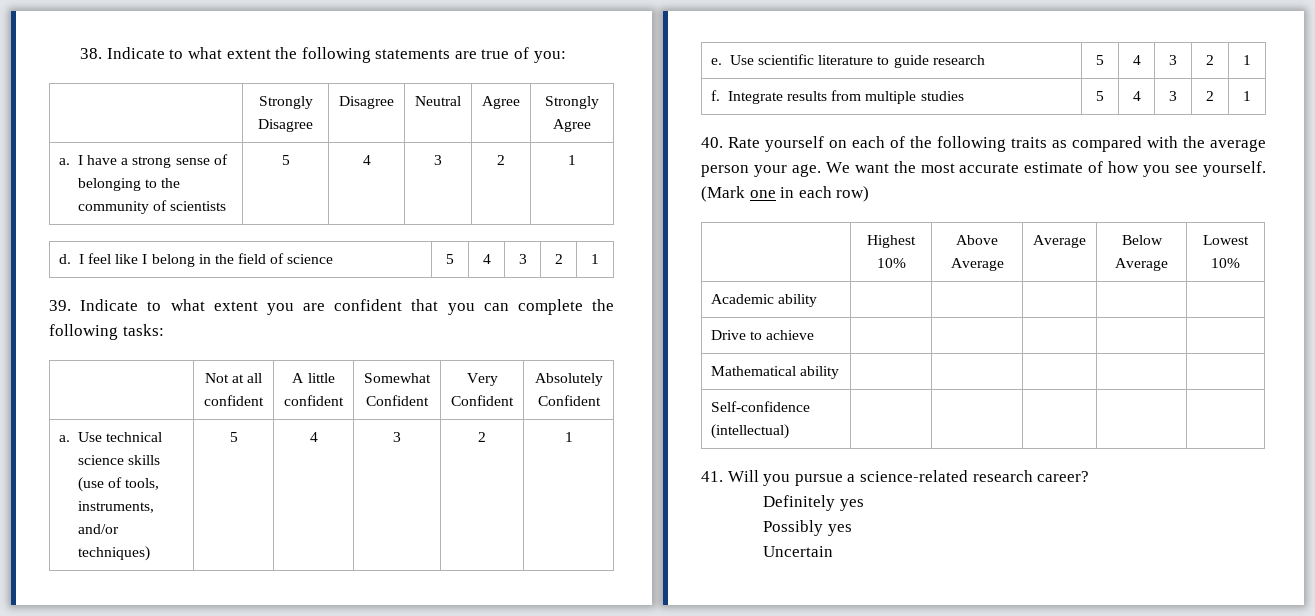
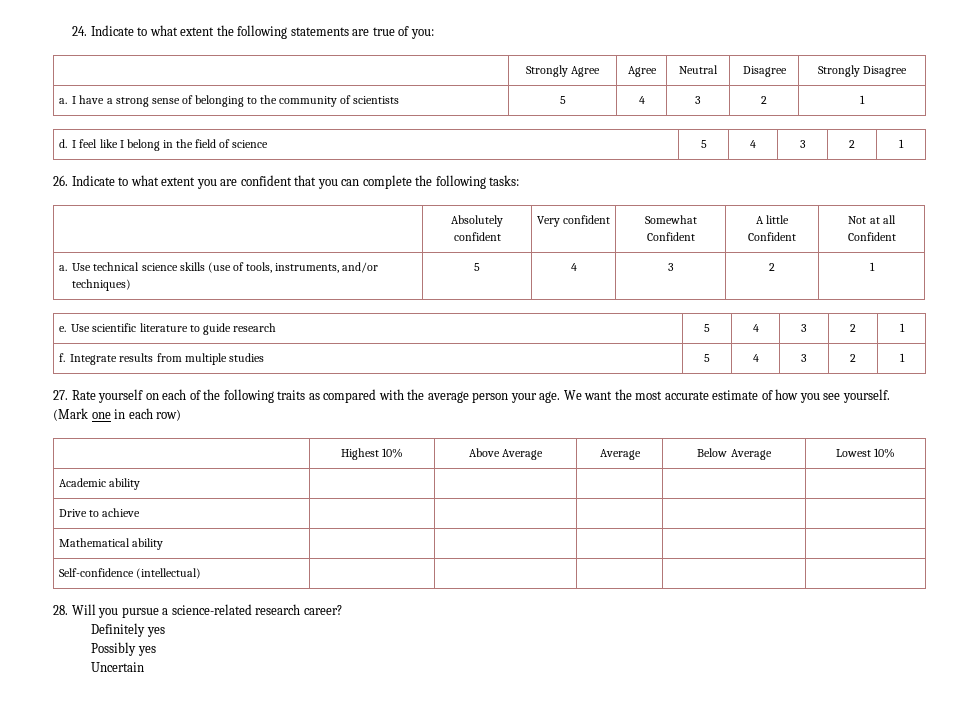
- 38. Indicate to what extent the following statements are true of you:
+ 24. Indicate to what extent the following statements are true of you:
- | Strongly Disagree | Disagree | Neutral | Agree | Strongly Agree
+ | Strongly Agree | Agree | Neutral | Disagree | Strongly Disagree
- 39. Indicate to what extent you are confident that you can complete the following tasks:
+ 26. Indicate to what extent you are confident that you can complete the following tasks:
- | Not at all confident | A little confident | Somewhat Confident | Very Confident | Absolutely Confident
+ | Absolutely confident | Very confident | Somewhat Confident | A little Confident | Not at all Confident
- 40. Rate yourself on each of the following traits as compared with the average person your age.
+ 27. Rate yourself on each of the following traits as compared with the average person your age.
- 41. Will you pursue a science-related research career?
+ 28. Will you pursue a science-related research career?

